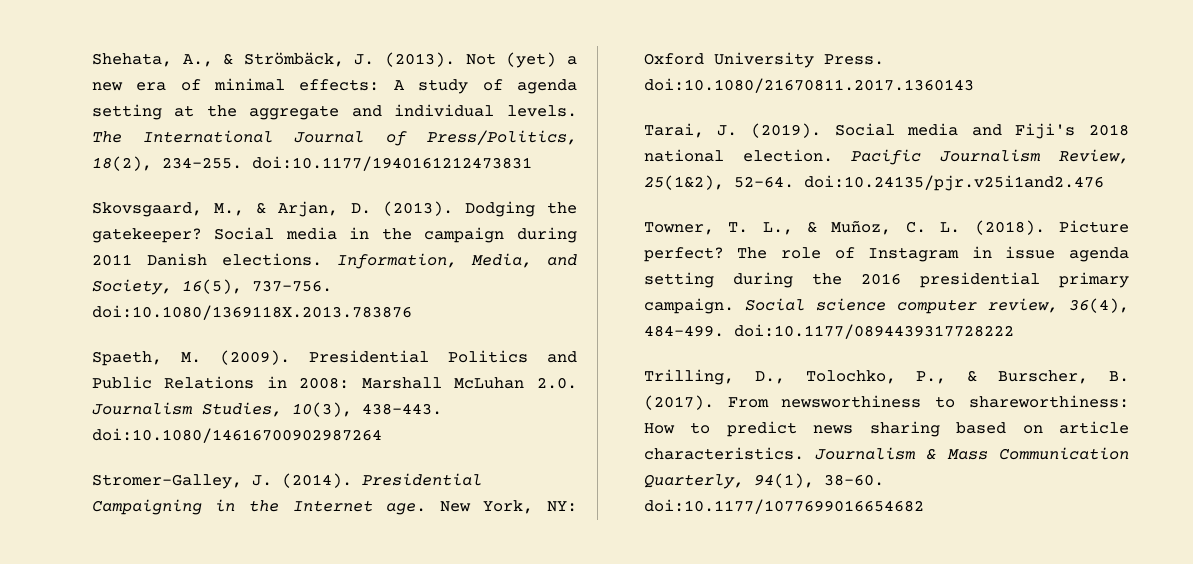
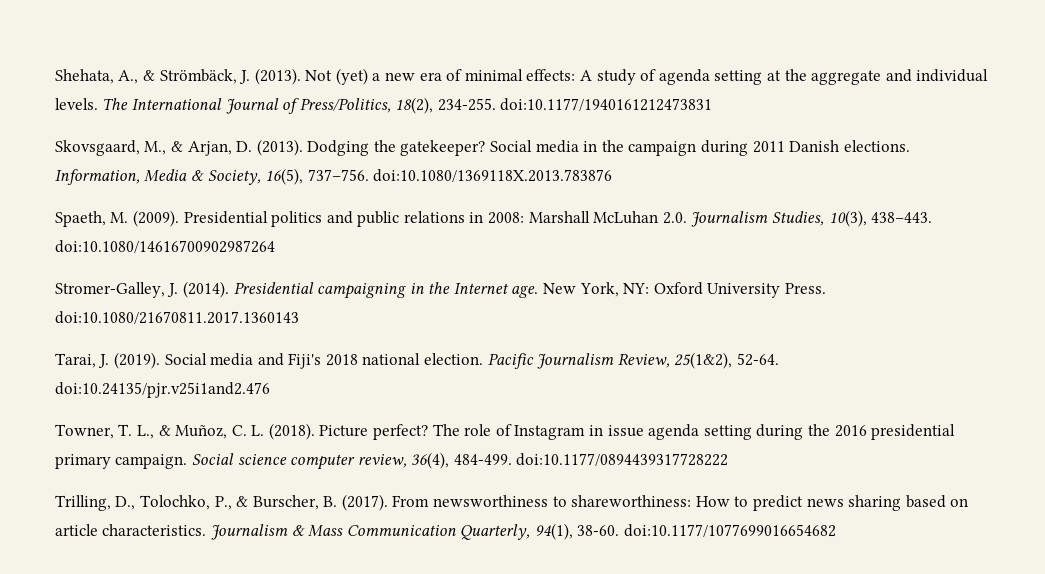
- Information, Media, and Society, 16(5), 737–756. doi:10.1080/1369118X.2013.783876
+ Information, Media & Society, 16(5), 737–756. doi:10.1080/1369118X.2013.783876
- Presidential Politics and Public Relations in 2008: Marshall McLuhan 2.0. Journalism Studies, 10(3), 438–443. doi:10.1080/14616700902987264
+ Presidential politics and public relations in 2008: Marshall McLuhan 2.0. Journalism Studies, 10(3), 438–443. doi:10.1080/14616700902987264
- Presidential Campaigning in the Internet age.
+ Presidential campaigning in the Internet age.

